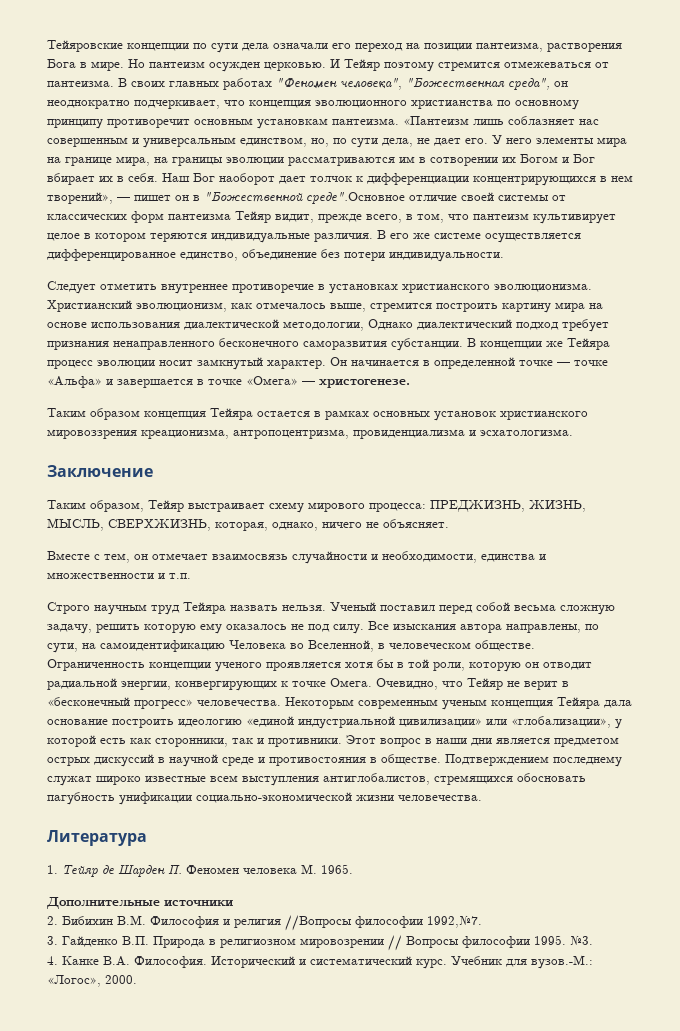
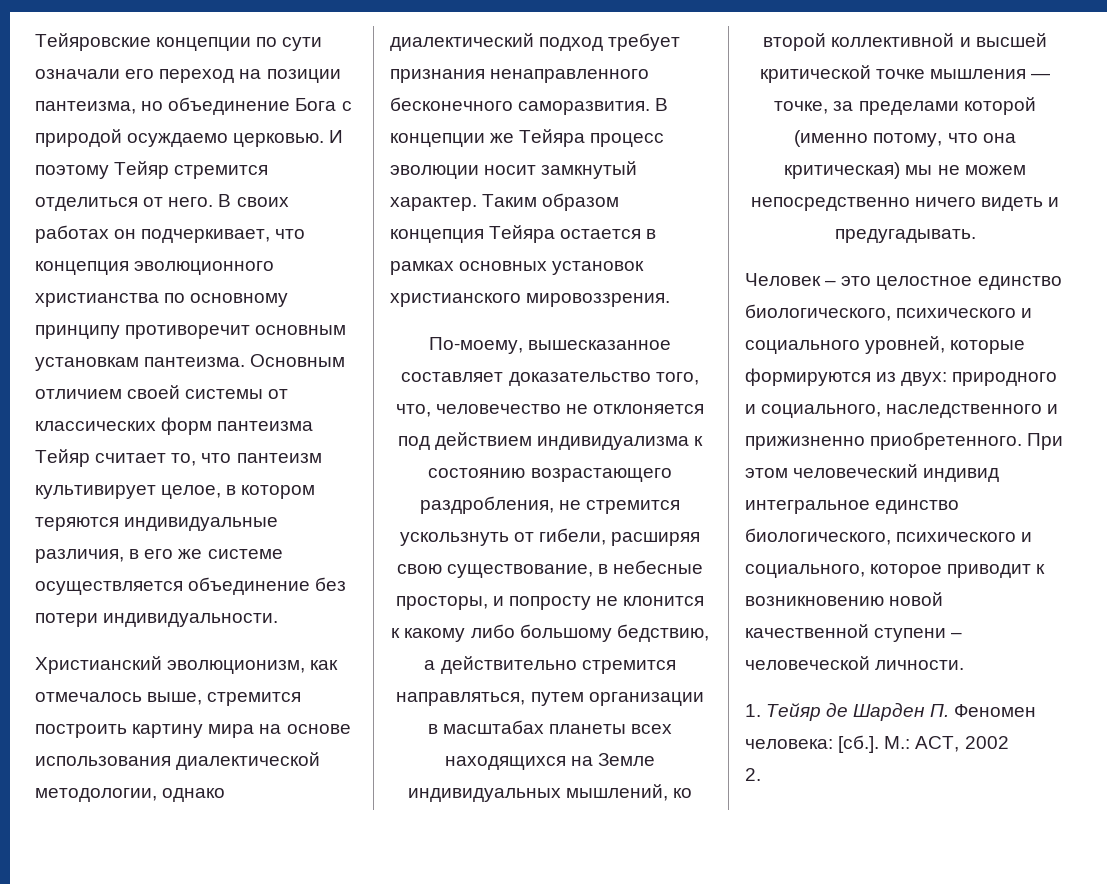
- Тейяровские концепции по сути дела означали его переход на позиции пантеизма, растворения Бога в мире. Но пантеизм осужден церковью. И Тейяр поэтому стремится отмежеваться от пантеизма. В своих главных работах "Феномен человека", "Божественная среда", он неоднократно подчеркивает, что концепция эволюционного христианства по основному принципу противоречит основным установкам пантеизма.
+ Тейяровские концепции по сути означали его переход на позиции пантеизма, но объединение Бога с природой осуждаемо церковью. И поэтому Тейяр стремится отделиться от него. В своих работах он подчеркивает, что концепция эволюционного христианства по основному принципу противоречит основным установкам пантеизма.
- «Пантеизм лишь соблазняет нас совершенным и универсальным единством, но, по сути дела, не дает его. У него элементы мира на границе мира, на границы эволюции рассматриваются им в сотворении их Богом и Бог вбирает их в себя. Наш Бог наоборот дает толчок к дифференциации концентрирующихся в нем творений», — пишет он в "Божественной среде".Основное отличие своей системы от классических форм пантеизма Тейяр видит, прежде всего, в том, что пантеизм культивирует целое в котором теряются индивидуальные различия. В его же системе осуществляется дифференцированное единство, объединение без потери индивидуальности.
+ Основным отличием своей системы от классических форм пантеизма Тейяр считает то, что пантеизм культивирует целое, в котором теряются индивидуальные различия, в его же системе осуществляется объединение без потери индивидуальности.
- Следует отметить внутреннее противоречие в установках христианского эволюционизма. Христианский эволюционизм, как отмечалось выше, стремится построить картину мира на основе использования диалектической методологии, Однако диалектический подход требует признания ненаправленного бесконечного саморазвития субстанции.
+ Христианский эволюционизм, как отмечалось выше, стремится построить картину мира на основе использования диалектической методологии, однако диалектический подход требует признания ненаправленного бесконечного саморазвития.
- В концепции же Тейяра процесс эволюции носит замкнутый характер. Он начинается в определенной точке — точке «Альфа» и завершается в точке «Омега» — христогенезе.
- Таким образом концепция Тейяра остается в рамках основных установок христианского мировоззрения креационизма, антропоцентризма, провиденциализма и эсхатологизма.
- Заключение
- Таким образом, Тейяр выстраивает схему мирового процесса: ПРЕДЖИЗНЬ, ЖИЗНЬ, МЫСЛЬ, СВЕРХЖИЗНЬ, которая, однако, ничего не объясняет.
- Вместе с тем, он отмечает взаимосвязь случайности и необходимости, единства и множественности и т.п.
- Строго научным труд Тейяра назвать нельзя. Ученый поставил перед собой весьма сложную задачу, решить которую ему оказалось не под силу. Все изыскания автора направлены, по сути, на самоидентификацию Человека во Вселенной, в человеческом обществе. Ограниченность концепции ученого проявляется хотя бы в той роли, которую он отводит радиальной энергии, конвергирующих к точке Омега. Очевидно, что Тейяр не верит в «бесконечный прогресс» человечества. Некоторым современным ученым концепция Тейяра дала основание построить идеологию «единой индустриальной цивилизации» или «глобализации», у которой есть как сторонники, так и противники. Этот вопрос в наши дни является предметом острых дискуссий в научной среде и противостояния в обществе. Подтверждением последнему служат широко известные всем выступления антиглобалистов, стремящихся обосновать пагубность унификации социально-экономической жизни человечества.
- Литература
+ В концепции же Тейяра процесс эволюции носит замкнутый характер. Таким образом концепция Тейяра остается в рамках основных установок христианского мировоззрения.
+ По-моему, вышесказанное составляет доказательство того, что, человечество не отклоняется под действием индивидуализма к состоянию возрастающего раздробления, не стремится ускользнуть от гибели, расширяя свою существование, в небесные просторы, и попросту не клонится к какому либо большому бедствию, а действительно стремится направляться, путем организации в масштабах планеты всех находящихся на Земле индивидуальных мышлений, ко второй коллективной и высшей критической точке мышления — точке, за пределами которой (именно потому, что она критическая) мы не можем непосредственно ничего видеть и предугадывать.
+ Человек – это целостное единство биологического, психического и социального уровней, которые формируются из двух: природного и социального, наследственного и прижизненно приобретенного. При этом человеческий индивид интегральное единство биологического, психического и социального, которое приводит к возникновению новой качественной ступени – человеческой личности.
- 1. Тейяр де Шарден П. Феномен человека М. 1965.
- Дополнительные источники
- 2. Бибихин В.М. Философия и религия //Вопросы философии 1992,№7.
- 3. Гайденко В.П. Природа в религиозном мировозрении // Вопросы философии 1995. №3.
- 4. Канке В.А. Философия. Исторический и систематический курс. Учебник для вузов.-М.: «Логос», 2000.
+ 1. Тейяр де Шарден П. Феномен человека: [сб.]. М.: АСТ, 2002
+ 2.

